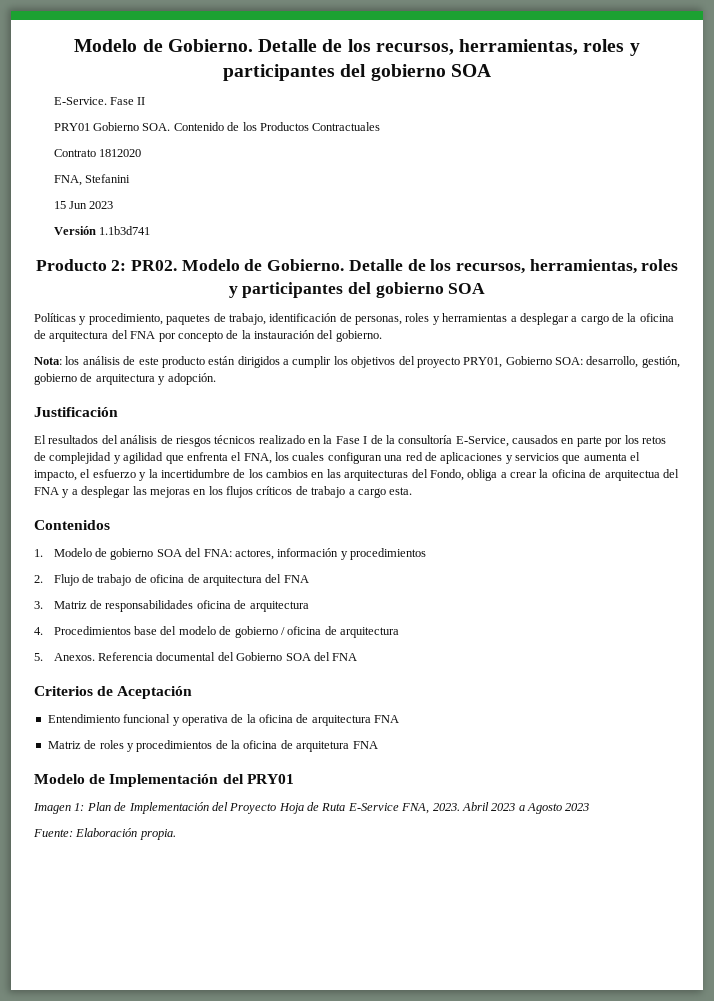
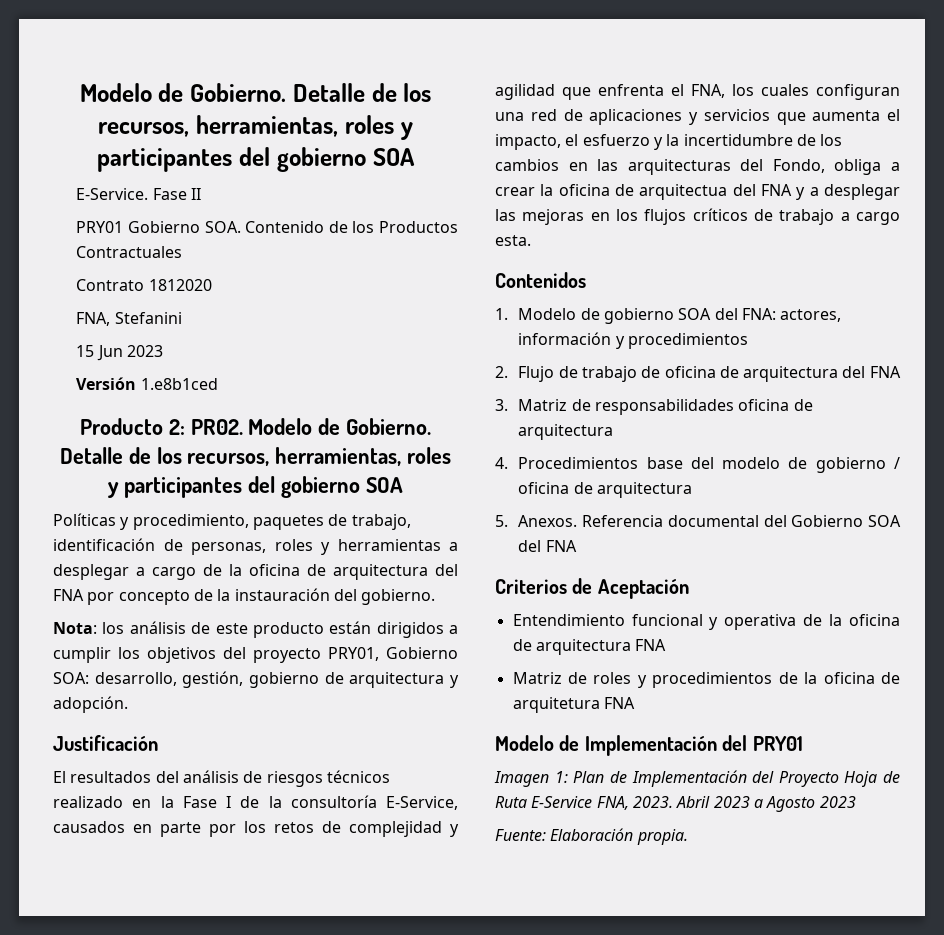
- Versión 1.1b3d741
+ Versión 1.e8b1ced

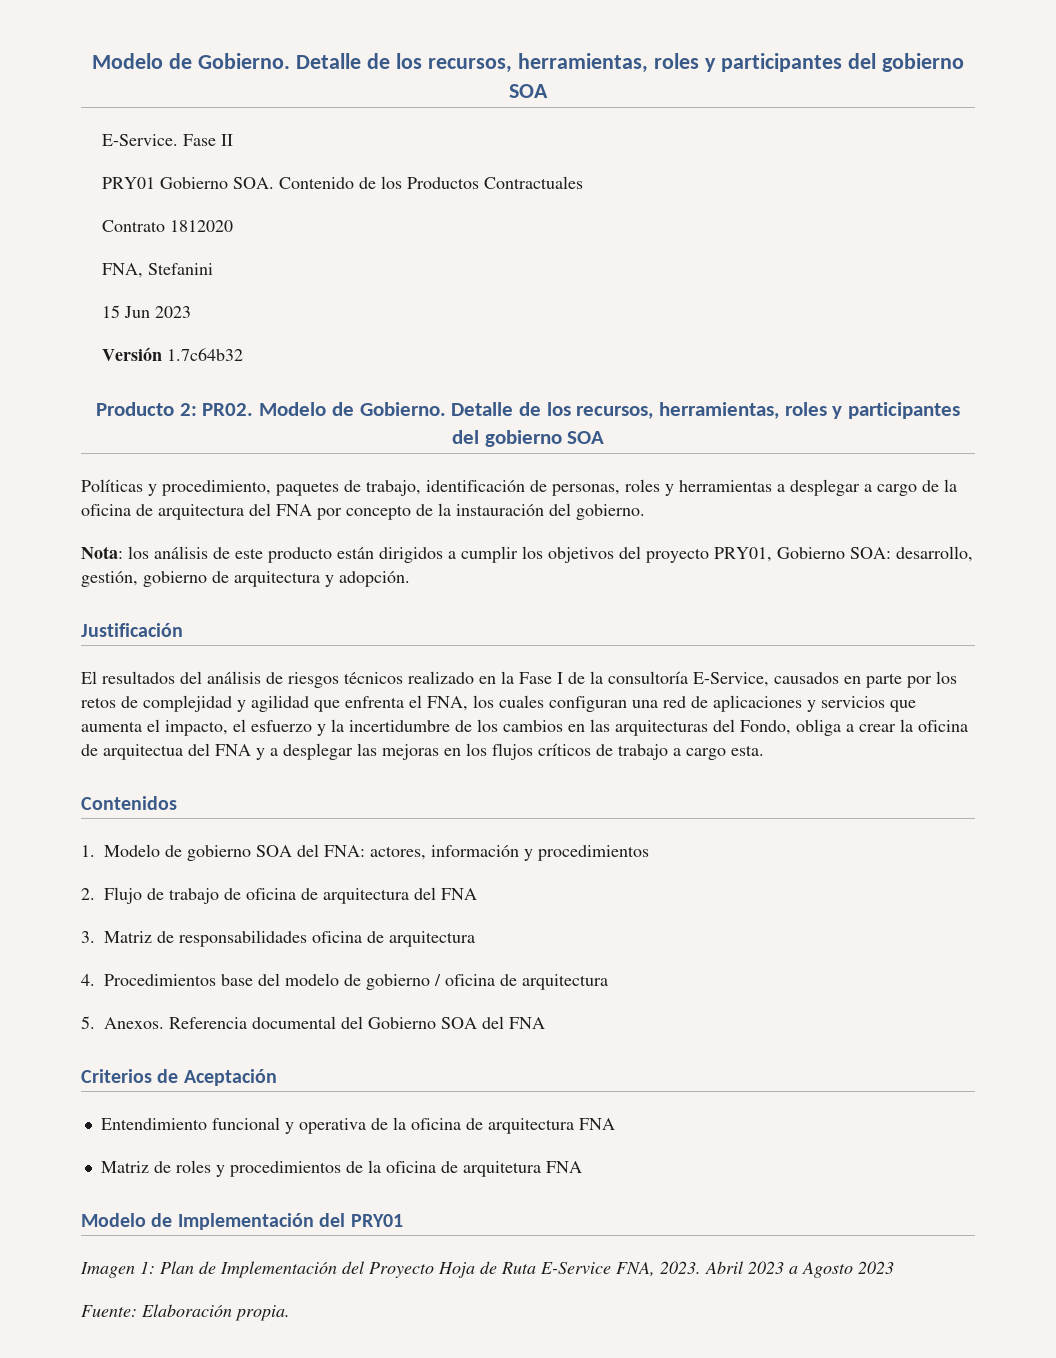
- Versión 1.e8b1ced
+ Versión 1.7c64b32

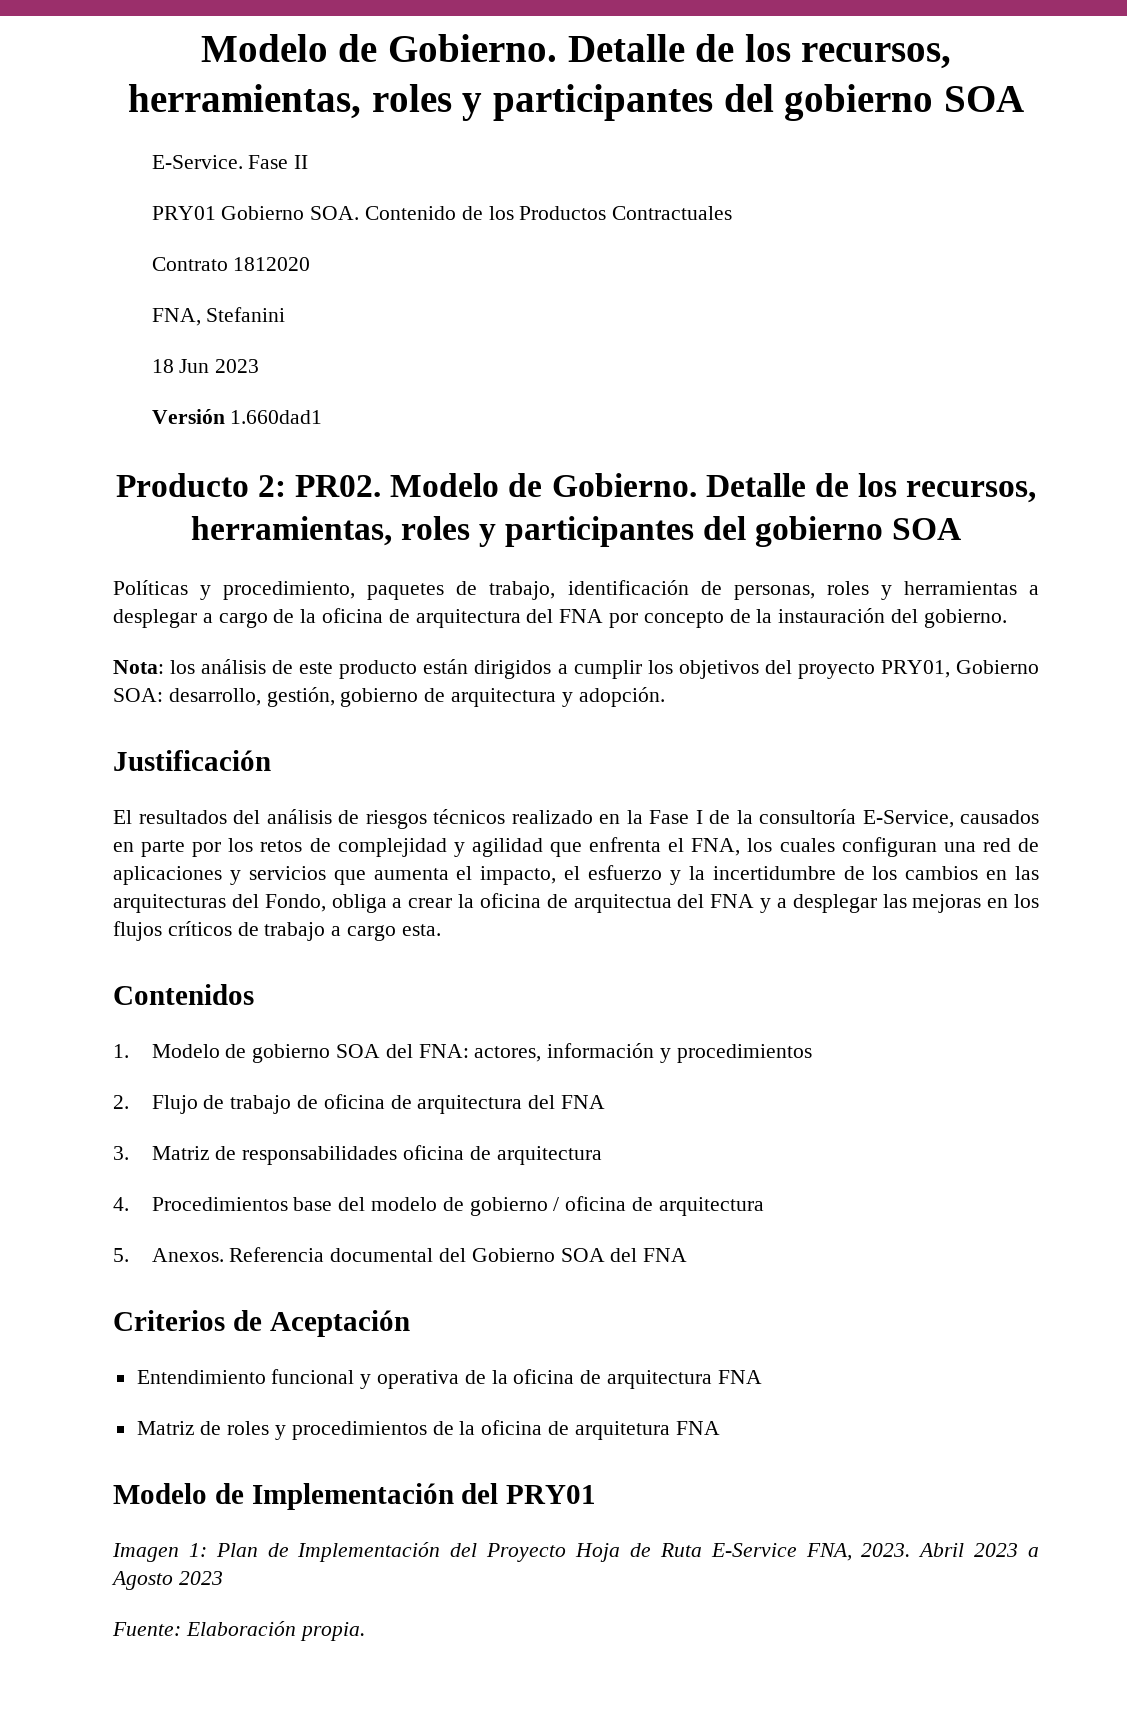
- 15 Jun 2023
+ 18 Jun 2023
- Versión 1.7c64b32
+ Versión 1.660dad1

